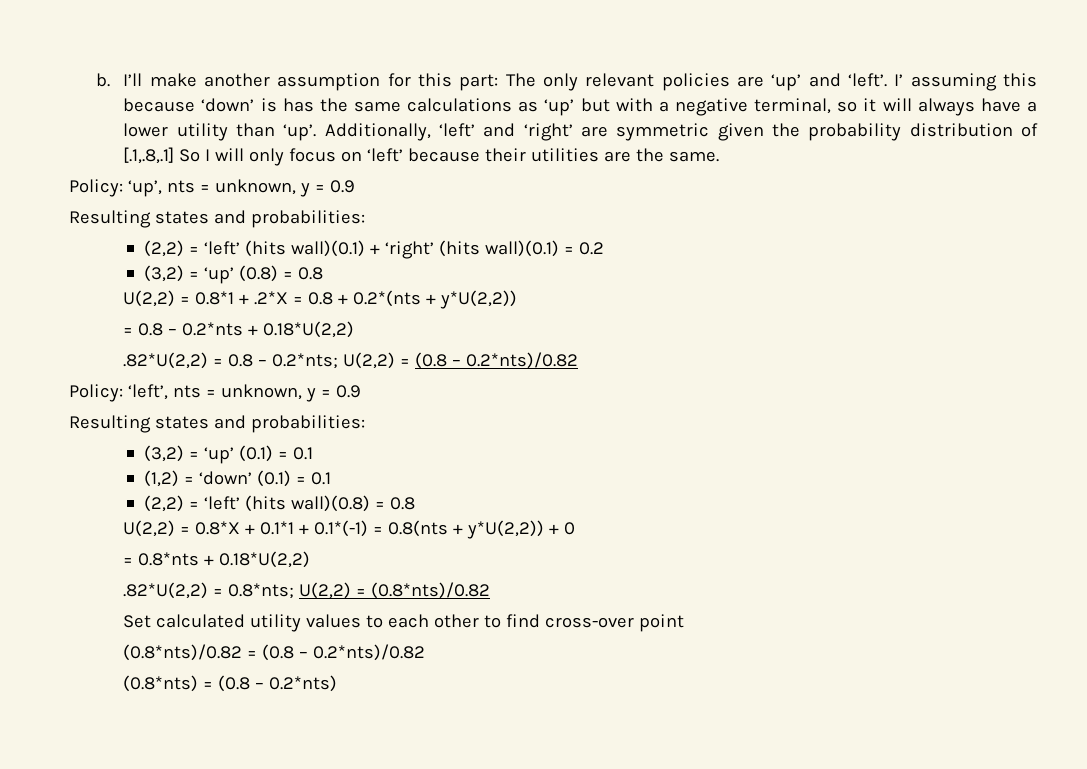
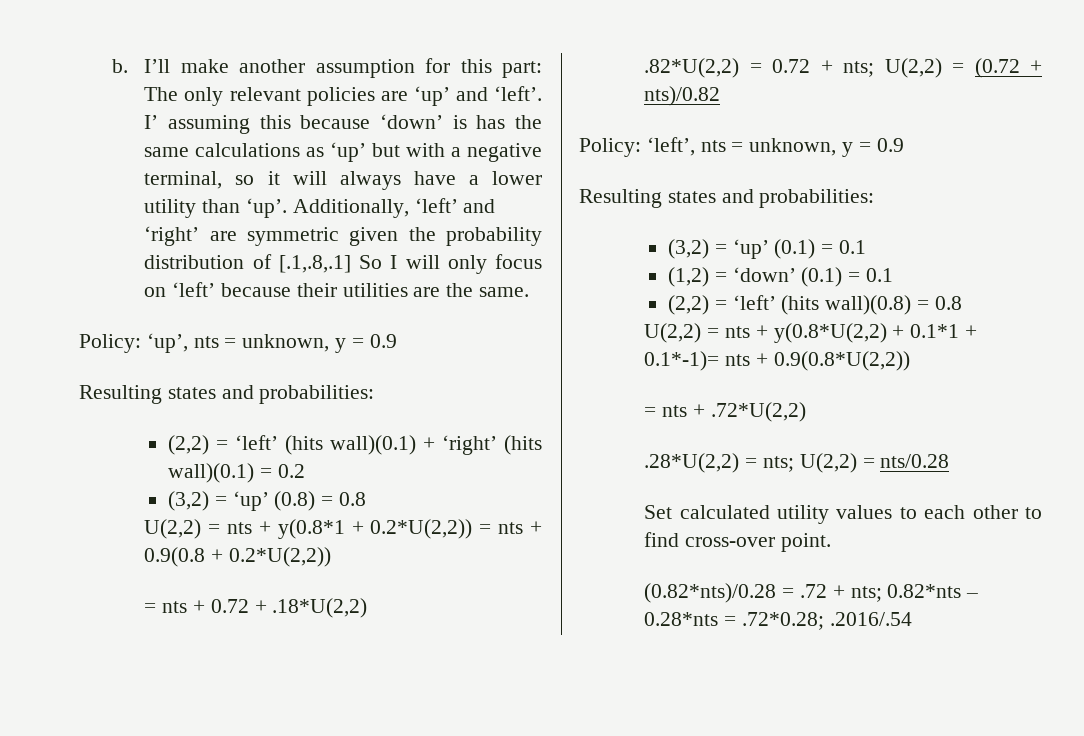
- U(2,2) = 0.8*1 + .2*X = 0.8 + 0.2*(nts + y*U(2,2))
- = 0.8 – 0.2*nts + 0.18*U(2,2)
- .82*U(2,2) = 0.8 – 0.2*nts; U(2,2) = (0.8 – 0.2*nts)/0.82
+ U(2,2) = nts + y(0.8*1 + 0.2*U(2,2)) = nts + 0.9(0.8 + 0.2*U(2,2))
+ = nts + 0.72 + .18*U(2,2)
+ .82*U(2,2) = 0.72 + nts; U(2,2) = (0.72 + nts)/0.82
- U(2,2) = 0.8*X + 0.1*1 + 0.1*(-1) = 0.8(nts + y*U(2,2)) + 0
- = 0.8*nts + 0.18*U(2,2)
- .82*U(2,2) = 0.8*nts; U(2,2) = (0.8*nts)/0.82
+ U(2,2) = nts + y(0.8*U(2,2) + 0.1*1 + 0.1*-1)= nts + 0.9(0.8*U(2,2))
+ = nts + .72*U(2,2)
+ .28*U(2,2) = nts; U(2,2) = nts/0.28
- Set calculated utility values to each other to find cross-over point
- (0.8*nts)/0.82 = (0.8 – 0.2*nts)/0.82
- (0.8*nts) = (0.8 – 0.2*nts)
+ Set calculated utility values to each other to find cross-over point.
+ (0.82*nts)/0.28 = .72 + nts; 0.82*nts – 0.28*nts = .72*0.28; .2016/.54

